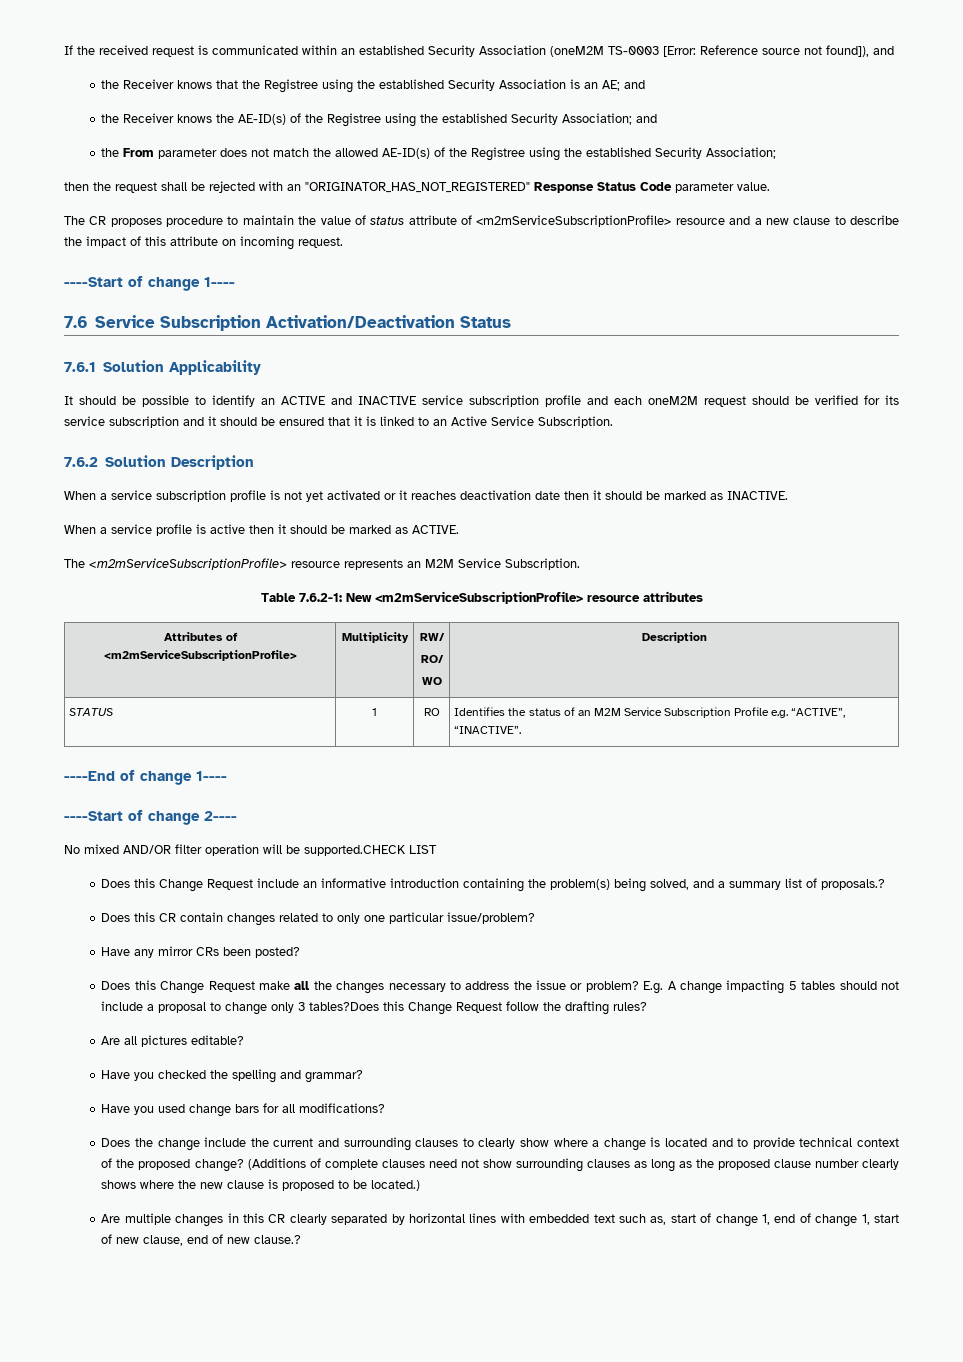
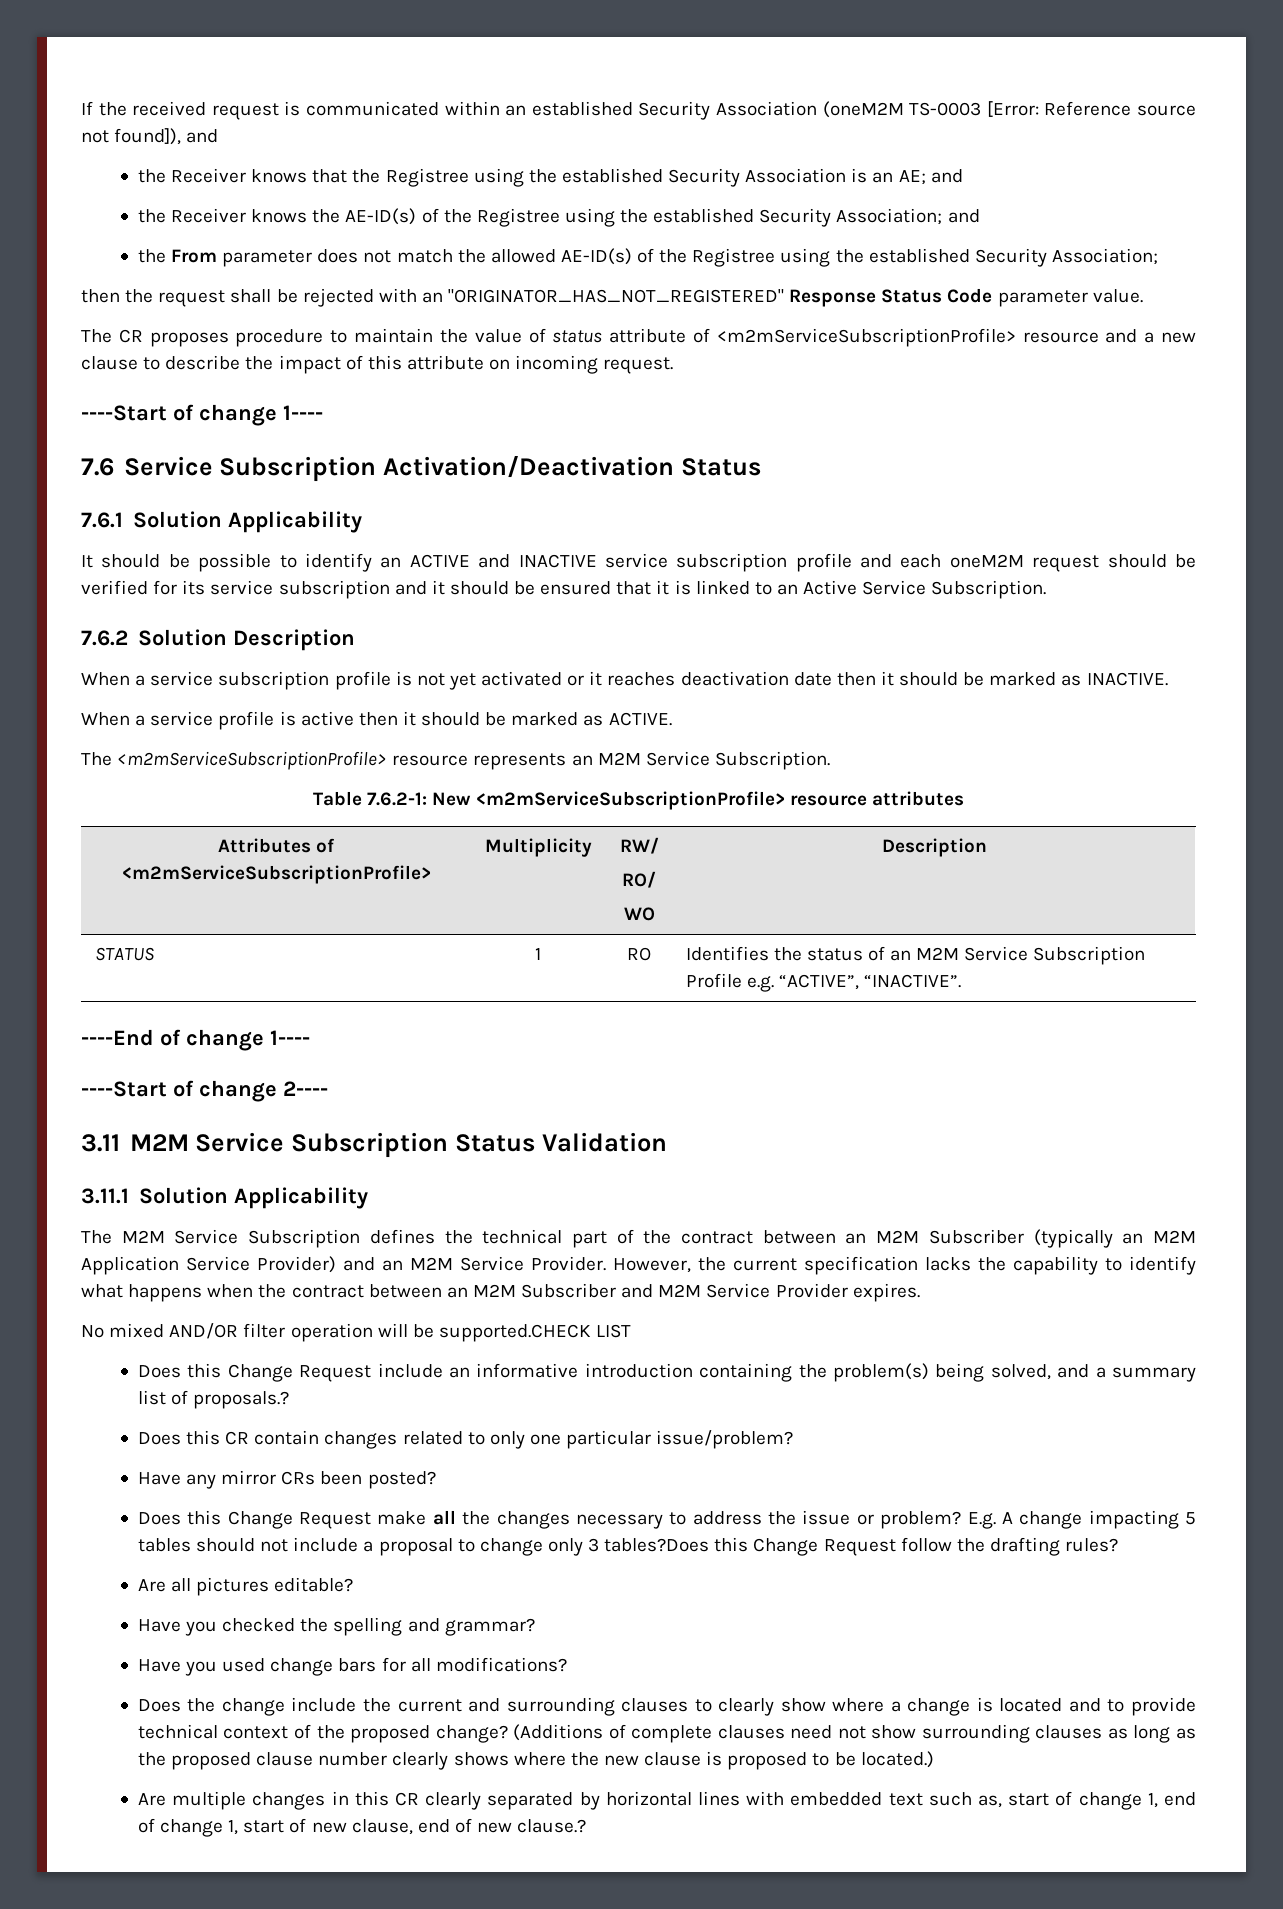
+ 3.11 M2M Service Subscription Status Validation
+ 3.11.1 Solution Applicability
+ The M2M Service Subscription defines the technical part of the contract between an M2M Subscriber (typically an M2M Application Service Provider) and an M2M Service Provider. However, the current specification lacks the capability to identify what happens when the contract between an M2M Subscriber and M2M Service Provider expires.

